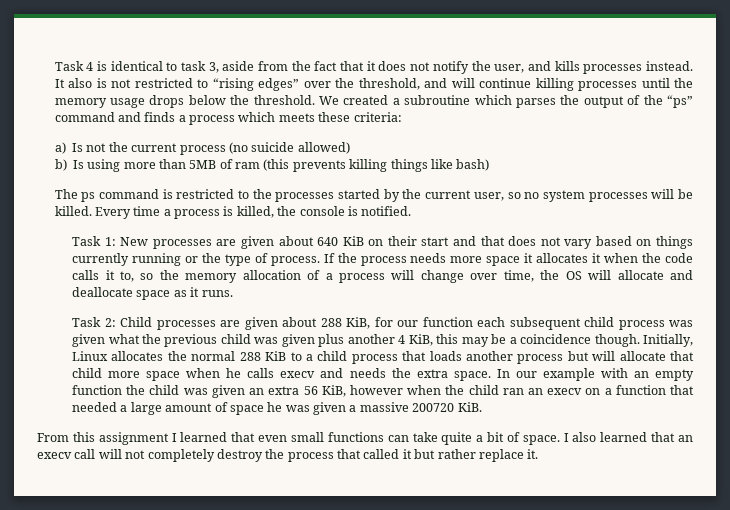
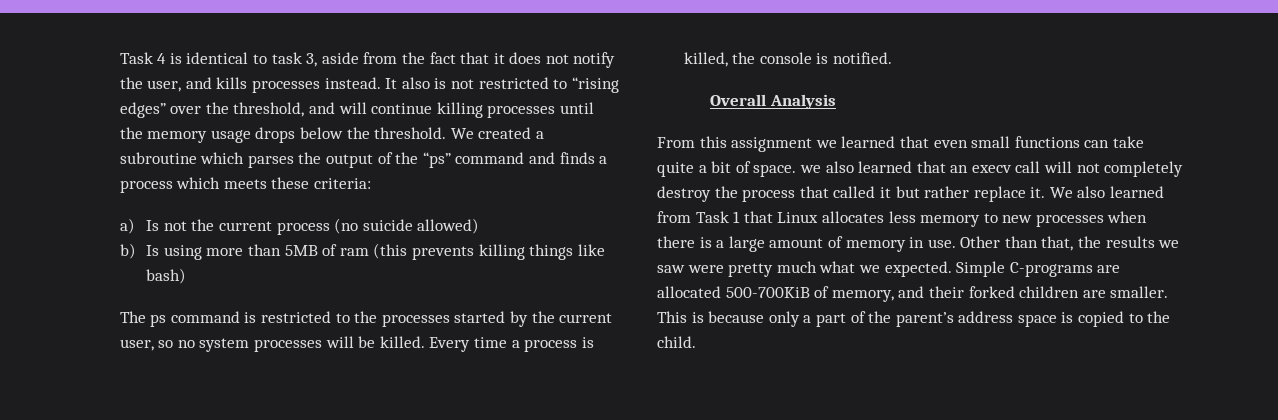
- Task 1: New processes are given about 640 KiB on their start and that does not vary based on things currently running or the type of process. If the process needs more space it allocates it when the code calls it to, so the memory allocation of a process will change over time, the OS will allocate and deallocate space as it runs.
- Task 2: Child processes are given about 288 KiB, for our function each subsequent child process was given what the previous child was given plus another 4 KiB, this may be a coincidence though. Initially, Linux allocates the normal 288 KiB to a child process that loads another process but will allocate that child more space when he calls execv and needs the extra space. In our example with an empty function the child was given an extra 56 KiB, however when the child ran an execv on a function that needed a large amount of space he was given a massive 200720 KiB.
+ Overall Analysis
- From this assignment I learned that even small functions can take quite a bit of space. I also learned that an execv call will not completely destroy the process that called it but rather replace it.
+ From this assignment we learned that even small functions can take quite a bit of space. we also learned that an execv call will not completely destroy the process that called it but rather replace it.
+ We also learned from Task 1 that Linux allocates less memory to new processes when there is a large amount of memory in use. Other than that, the results we saw were pretty much what we expected. Simple C-programs are allocated 500-700KiB of memory, and their forked children are smaller. This is because only a part of the parent’s address space is copied to the child.

